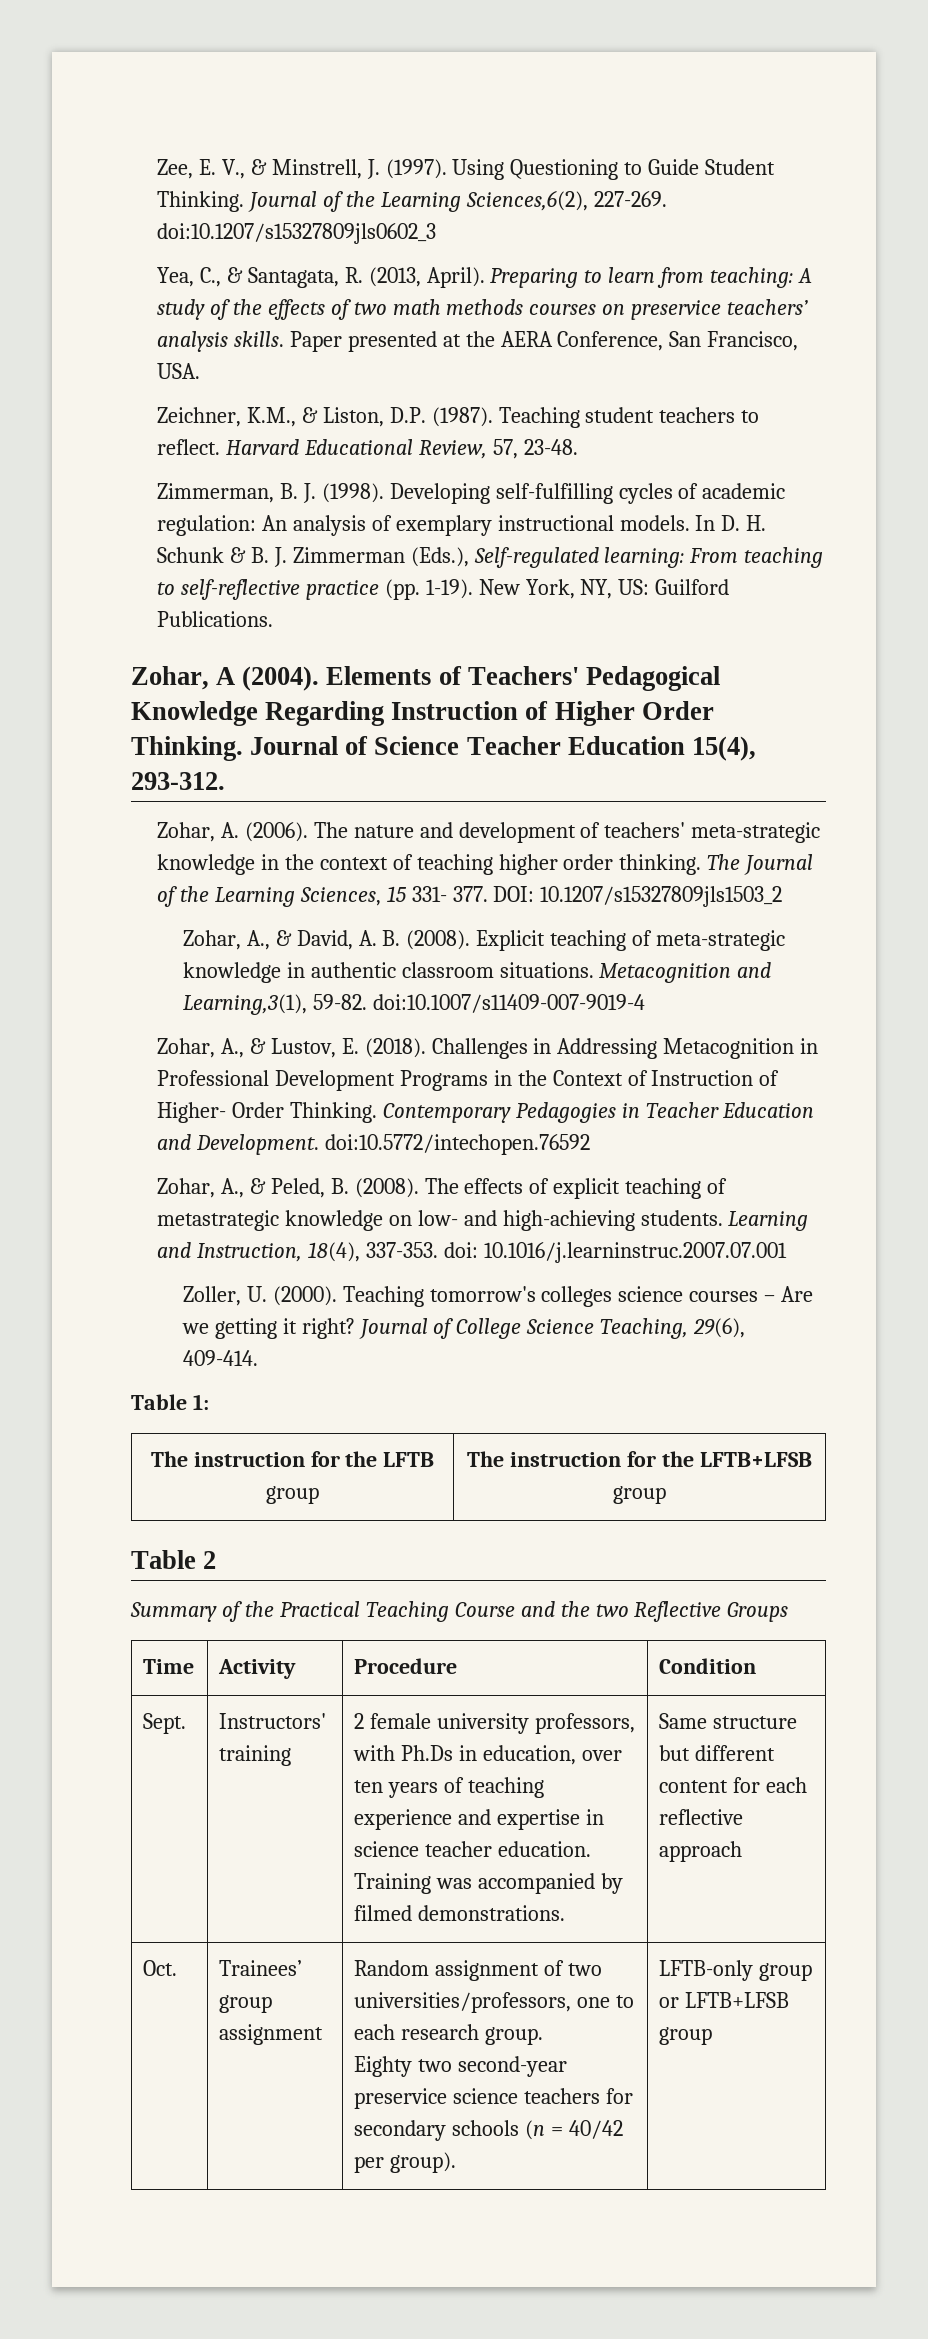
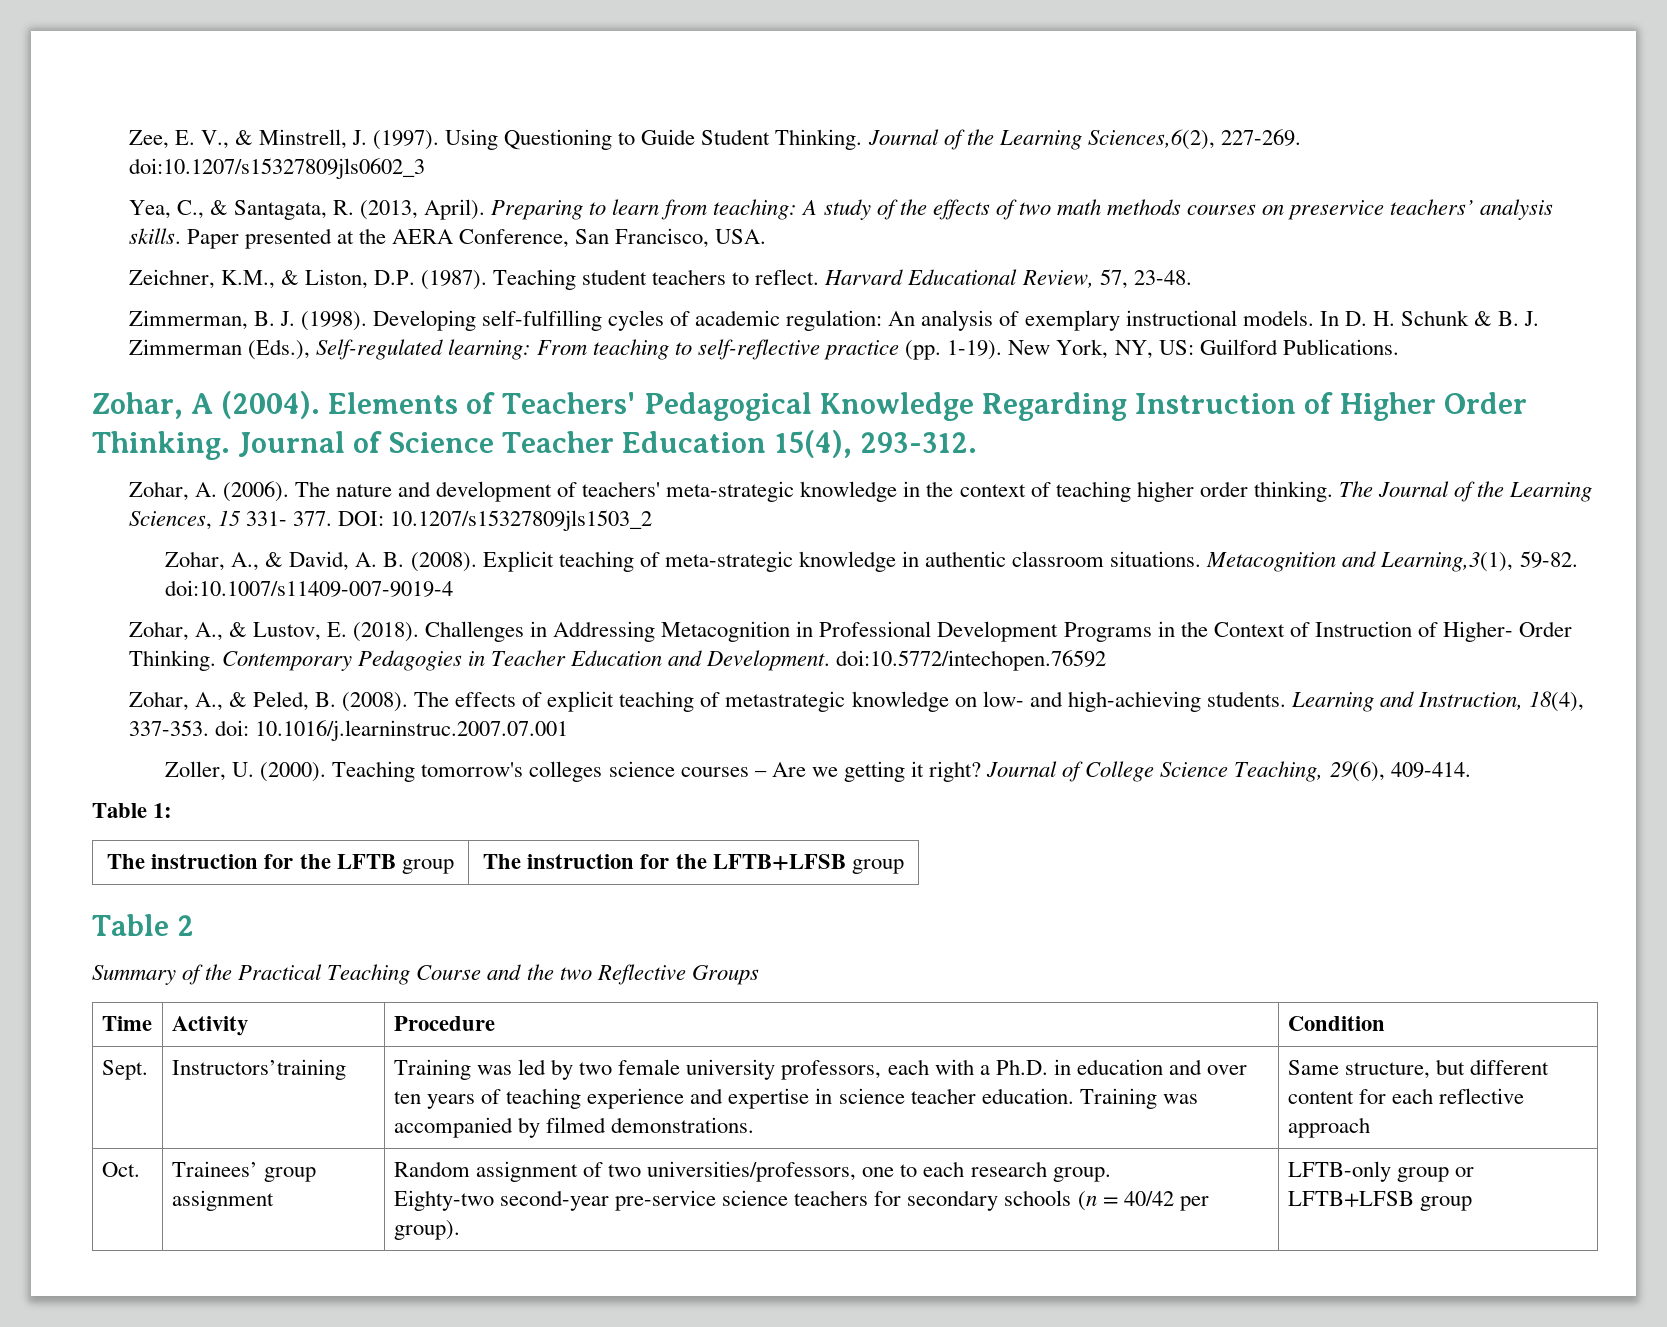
- Instructors' training | 2 female university professors, with Ph.Ds in education, over ten years of teaching experience and expertise in science teacher education.
+ Instructors’training | Training was led by two female university professors, each with a Ph.D. in education and over ten years of teaching experience and expertise in science teacher education.
- Same structure but different content for each reflective approach
+ Same structure, but different content for each reflective approach
  Oct. | Trainees’ group assignment | Random assignment of two universities/professors, one to each research group.
- Eighty two second-year preservice science teachers for secondary schools (n = 40/42 per group). | LFTB-only group or LFTB+LFSB group
+ Eighty-two second-year pre-service science teachers for secondary schools (n = 40/42 per group). | LFTB-only group or LFTB+LFSB group

